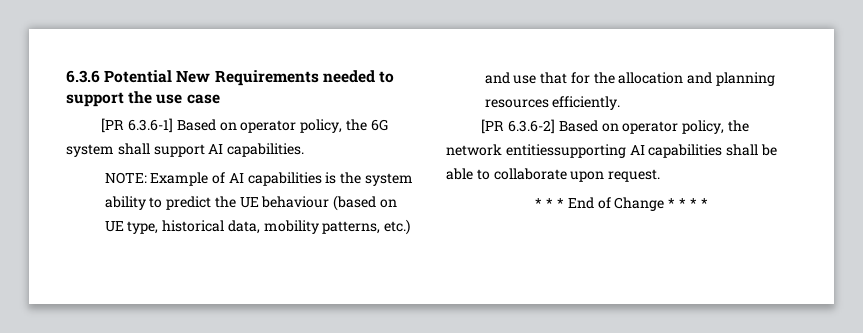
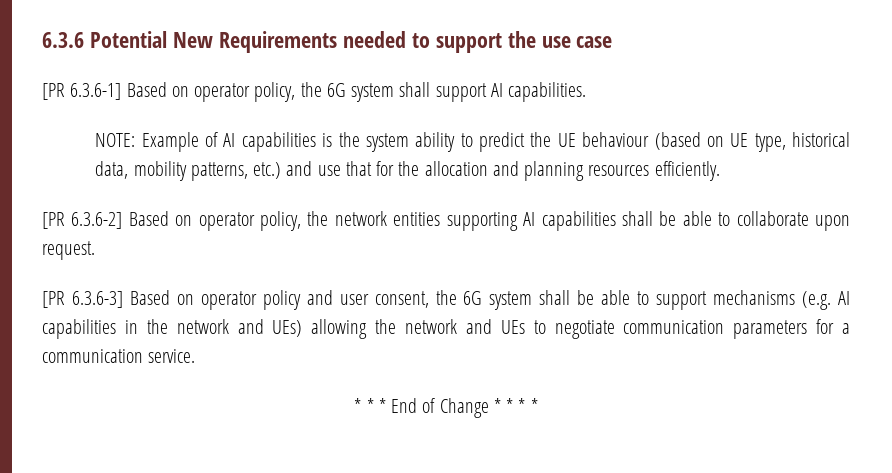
- [PR 6.3.6-2] Based on operator policy, the network entitiessupporting AI capabilities shall be able to collaborate upon request.
+ [PR 6.3.6-2] Based on operator policy, the network entities supporting AI capabilities shall be able to collaborate upon request.
+ [PR 6.3.6-3] Based on operator policy and user consent, the 6G system shall be able to support mechanisms (e.g. AI capabilities in the network and UEs) allowing the network and UEs to negotiate communication parameters for a communication service.

